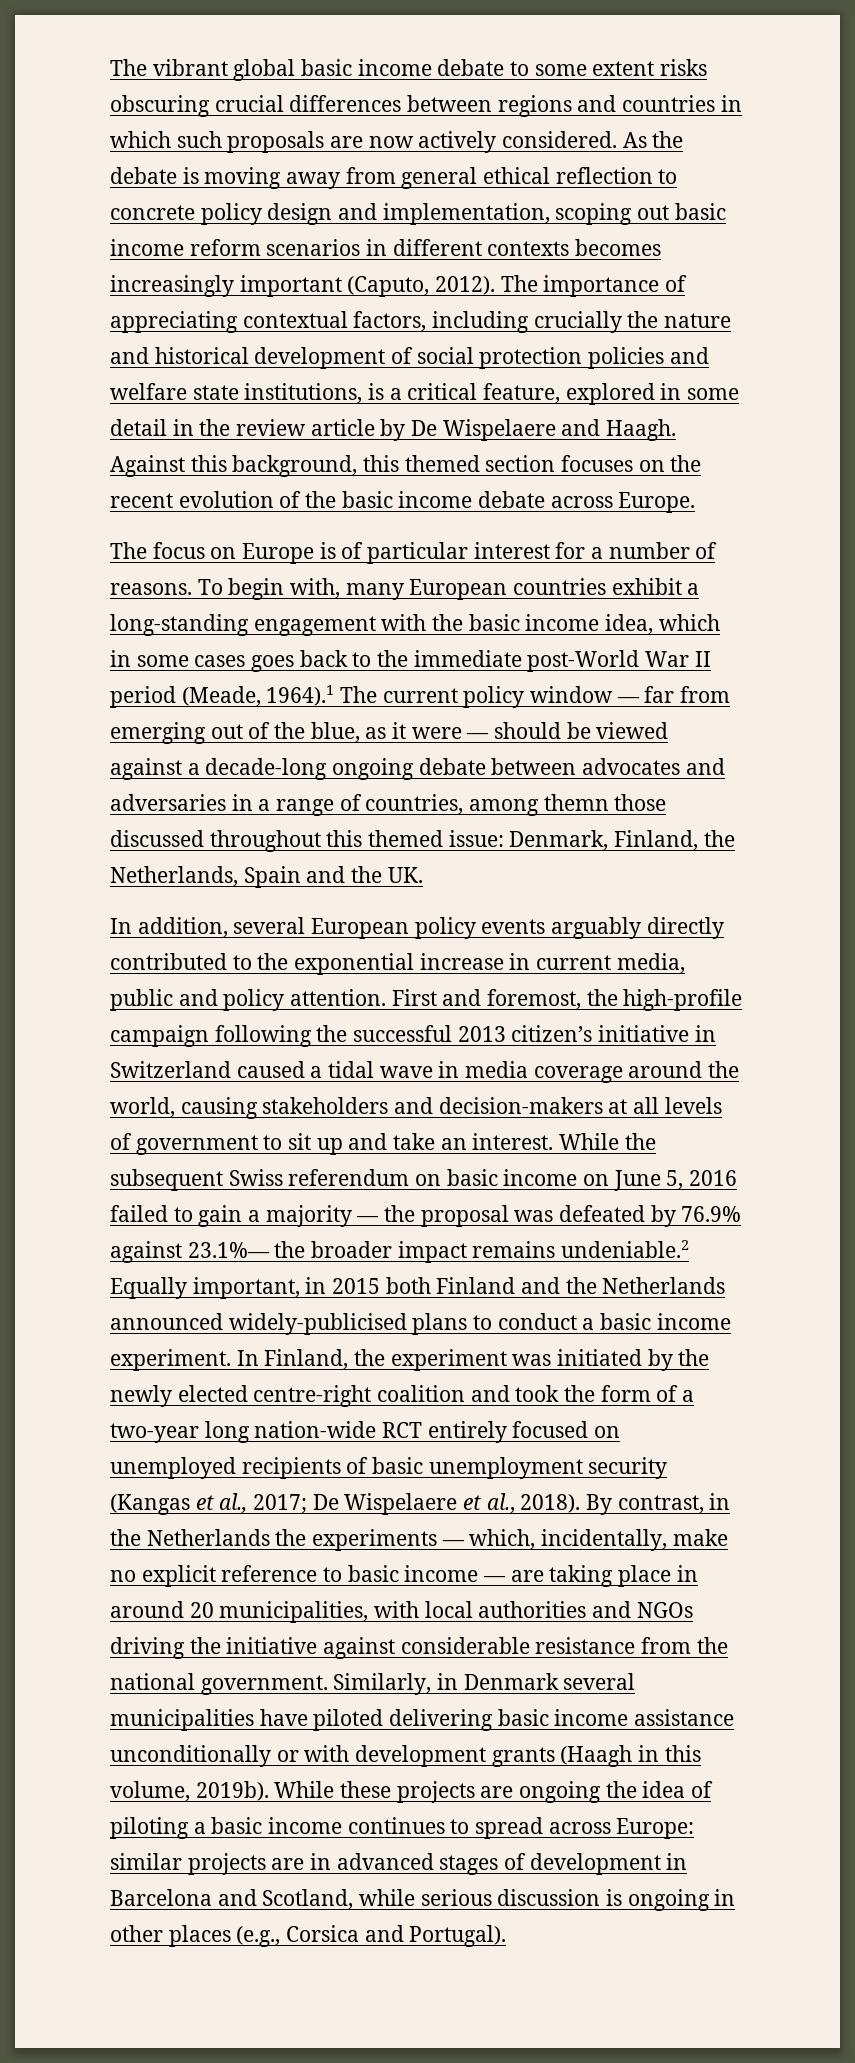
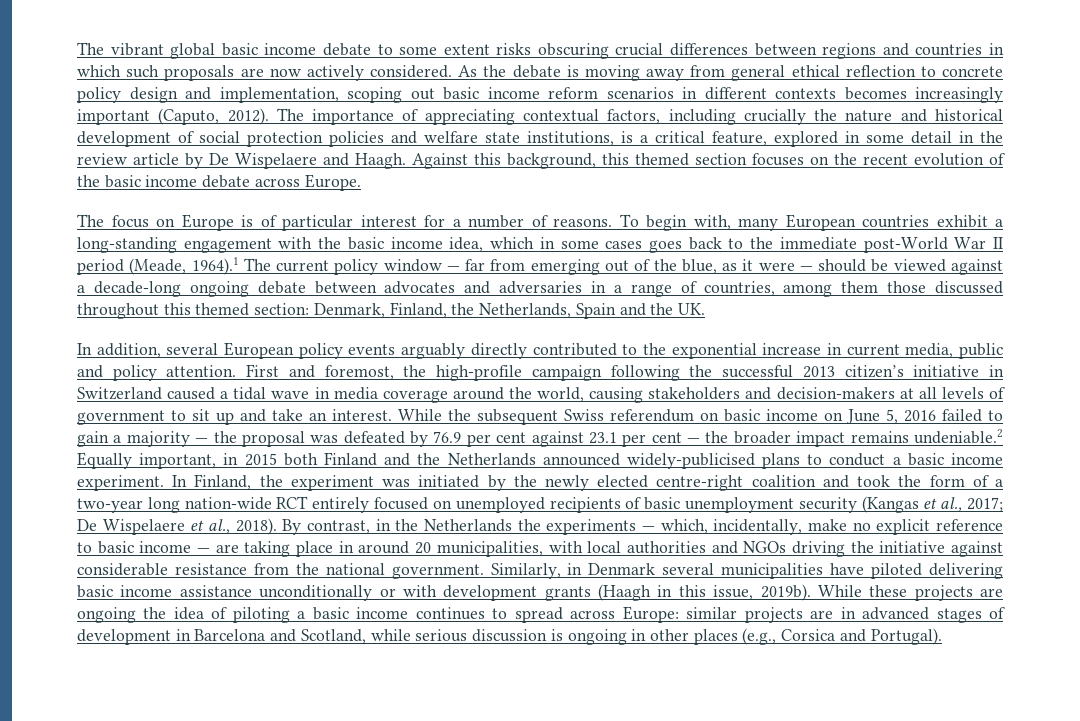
- To begin with, many European countries exhibit a long-standing engagement with the basic income idea, which in some cases goes back to the immediate post-World War II period (Meade, 1964).1 The current policy window — far from emerging out of the blue, as it were — should be viewed against a decade-long ongoing debate between advocates and adversaries in a range of countries, among themn those discussed throughout this themed issue:
+ To begin with, many European countries exhibit a long-standing engagement with the basic income idea, which in some cases goes back to the immediate post-World War II period (Meade, 1964).1 The current policy window — far from emerging out of the blue, as it were — should be viewed against a decade-long ongoing debate between advocates and adversaries in a range of countries, among them those discussed throughout this themed section:
- While the subsequent Swiss referendum on basic income on June 5, 2016 failed to gain a majority — the proposal was defeated by 76.9% against 23.1%— the broader impact remains undeniable.2 Equally important, in 2015 both Finland and the Netherlands announced widely-publicised plans to conduct a basic income experiment.
+ While the subsequent Swiss referendum on basic income on June 5, 2016 failed to gain a majority — the proposal was defeated by 76.9 per cent against 23.1 per cent — the broader impact remains undeniable.2 Equally important, in 2015 both Finland and the Netherlands announced widely-publicised plans to conduct a basic income experiment.
- Similarly, in Denmark several municipalities have piloted delivering basic income assistance unconditionally or with development grants (Haagh in this volume, 2019b).
+ Similarly, in Denmark several municipalities have piloted delivering basic income assistance unconditionally or with development grants (Haagh in this issue, 2019b).

